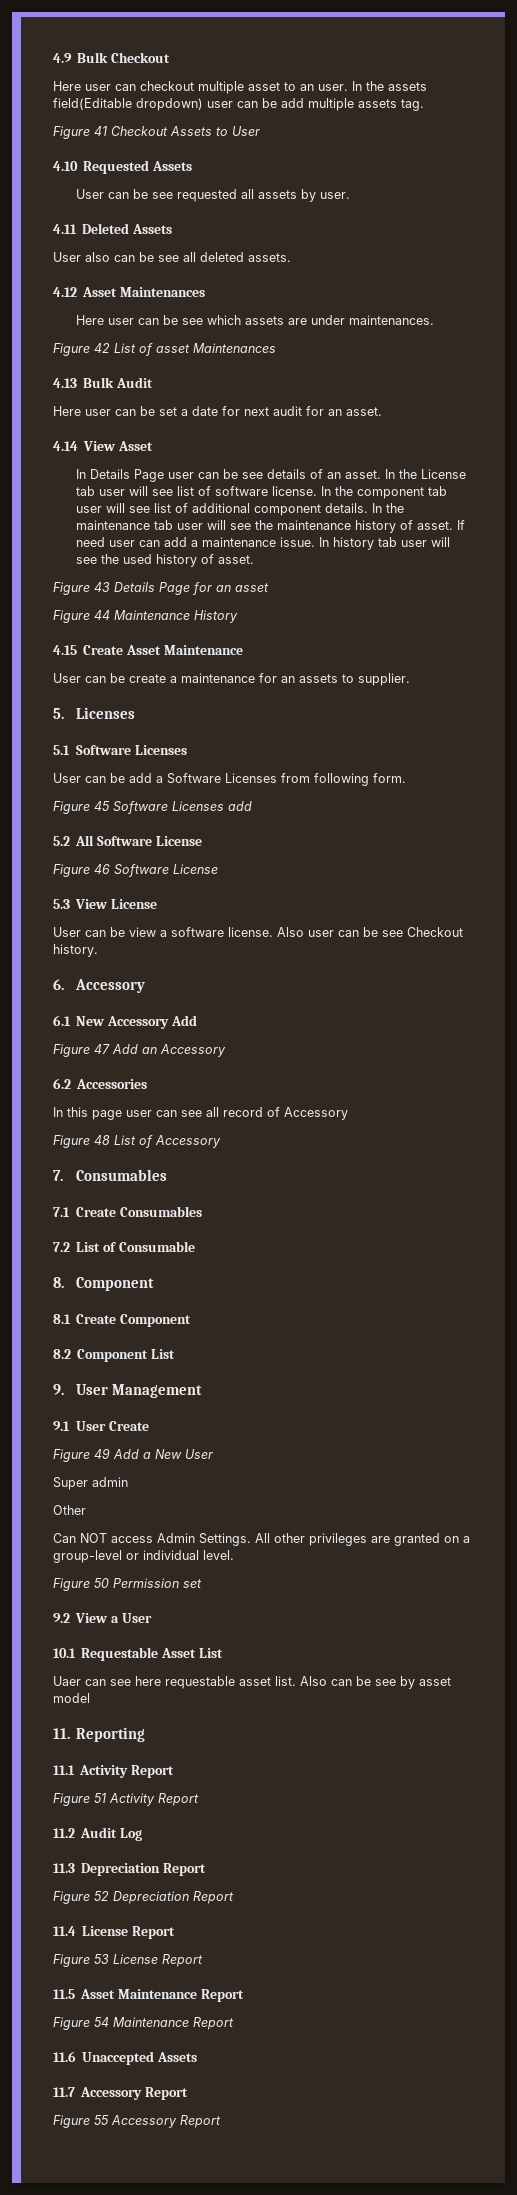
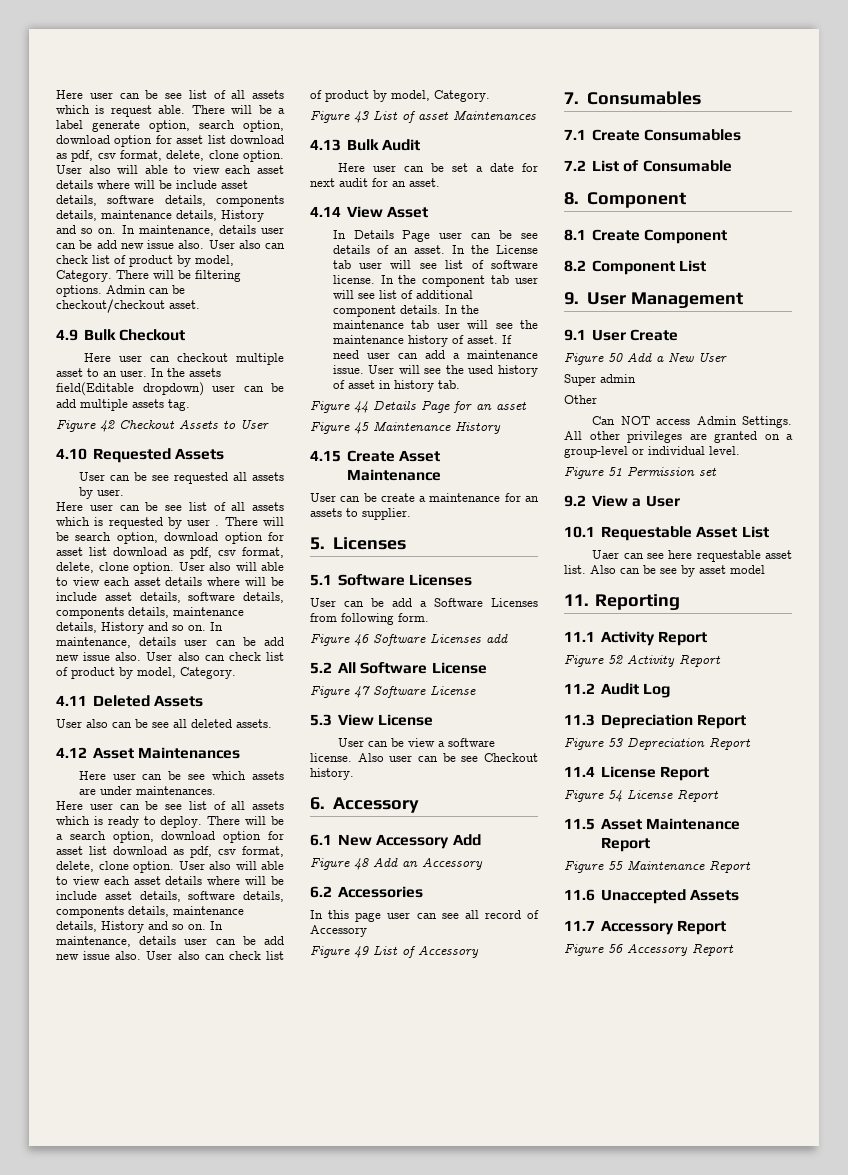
+ Here user can be see list of all assets which is request able. There will be a label generate option, search option, download option for asset list download as pdf, csv format, delete, clone option. User also will able to view each asset details where will be include asset details, software details, components details, maintenance details, History and so on. In maintenance, details user can be add new issue also. User also can check list of product by model, Category. There will be filtering options. Admin can be checkout/checkout asset.
- Figure 41 Checkout Assets to User
+ Figure 42 Checkout Assets to User
+ Here user can be see list of all assets which is requested by user . There will be search option, download option for asset list download as pdf, csv format, delete, clone option. User also will able to view each asset details where will be include asset details, software details, components details, maintenance details, History and so on. In maintenance, details user can be add new issue also. User also can check list of product by model, Category.
- Figure 42 List of asset Maintenances
+ Here user can be see list of all assets which is ready to deploy. There will be a search option, download option for asset list download as pdf, csv format, delete, clone option. User also will able to view each asset details where will be include asset details, software details, components details, maintenance details, History and so on. In maintenance, details user can be add new issue also. User also can check list of product by model, Category.
+ Figure 43 List of asset Maintenances
- In history tab user will see the used history of asset.
- Figure 43 Details Page for an asset
+ User will see the used history of asset in history tab.
+ Figure 44 Details Page for an asset
- Figure 44 Maintenance History
+ Figure 45 Maintenance History
- Figure 45 Software Licenses add
+ Figure 46 Software Licenses add
- Figure 46 Software License
+ Figure 47 Software License
- Figure 47 Add an Accessory
+ Figure 48 Add an Accessory
- Figure 48 List of Accessory
+ Figure 49 List of Accessory
- Figure 49 Add a New User
+ Figure 50 Add a New User
- Figure 50 Permission set
+ Figure 51 Permission set
- Figure 51 Activity Report
+ Figure 52 Activity Report
- Figure 52 Depreciation Report
+ Figure 53 Depreciation Report
- Figure 53 License Report
+ Figure 54 License Report
- Figure 54 Maintenance Report
+ Figure 55 Maintenance Report
- Figure 55 Accessory Report
+ Figure 56 Accessory Report

